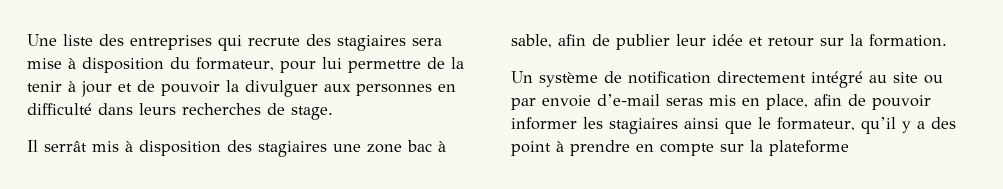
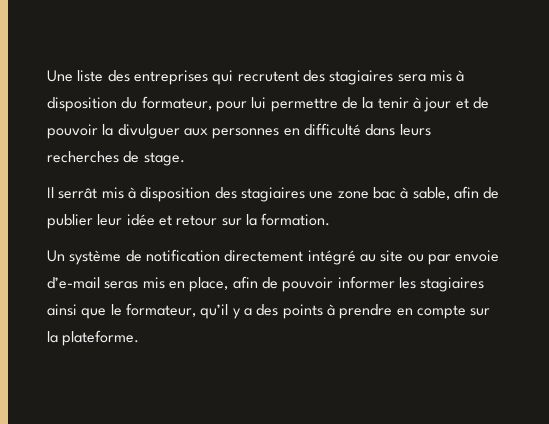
- Une liste des entreprises qui recrute des stagiaires sera mise à disposition du formateur, pour lui permettre de la tenir à jour et de pouvoir la divulguer aux personnes en difficulté dans leurs recherches de stage.
+ Une liste des entreprises qui recrutent des stagiaires sera mis à disposition du formateur, pour lui permettre de la tenir à jour et de pouvoir la divulguer aux personnes en difficulté dans leurs recherches de stage.
- Un système de notification directement intégré au site ou par envoie d’e-mail seras mis en place, afin de pouvoir informer les stagiaires ainsi que le formateur, qu’il y a des point à prendre en compte sur la plateforme
+ Un système de notification directement intégré au site ou par envoie d’e-mail seras mis en place, afin de pouvoir informer les stagiaires ainsi que le formateur, qu’il y a des points à prendre en compte sur la plateforme.

